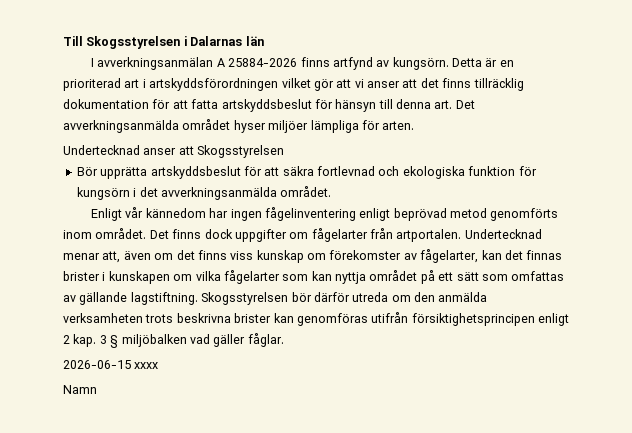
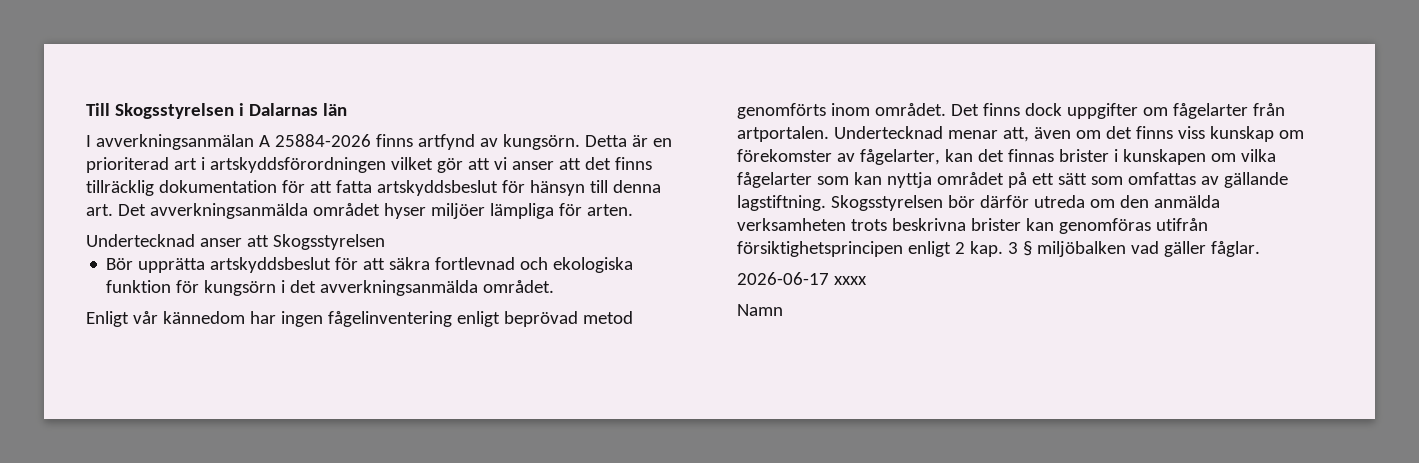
- 2026-06-15 xxxx
+ 2026-06-17 xxxx

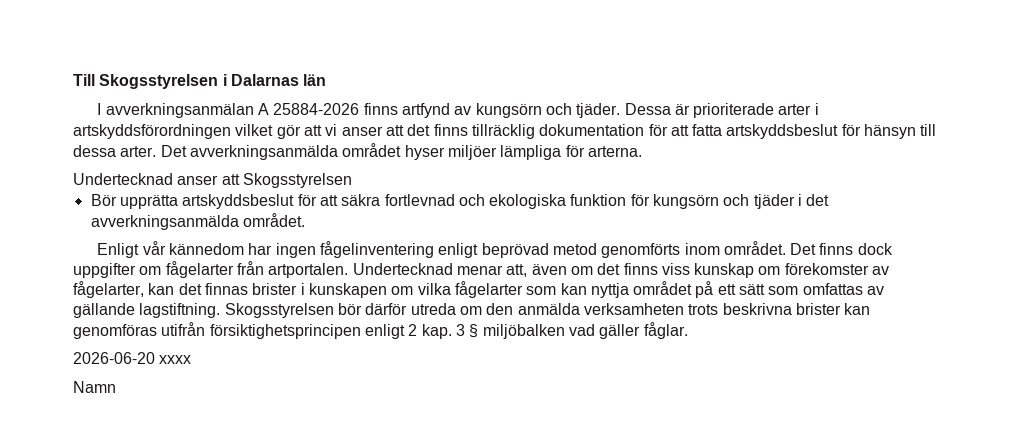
- I avverkningsanmälan A 25884-2026 finns artfynd av kungsörn. Detta är en prioriterad art i artskyddsförordningen vilket gör att vi anser att det finns tillräcklig dokumentation för att fatta artskyddsbeslut för hänsyn till denna art. Det avverkningsanmälda området hyser miljöer lämpliga för arten.
+ I avverkningsanmälan A 25884-2026 finns artfynd av kungsörn och tjäder. Dessa är prioriterade arter i artskyddsförordningen vilket gör att vi anser att det finns tillräcklig dokumentation för att fatta artskyddsbeslut för hänsyn till dessa arter. Det avverkningsanmälda området hyser miljöer lämpliga för arterna.
- Bör upprätta artskyddsbeslut för att säkra fortlevnad och ekologiska funktion för kungsörn i det avverkningsanmälda området.
+ Bör upprätta artskyddsbeslut för att säkra fortlevnad och ekologiska funktion för kungsörn och tjäder i det avverkningsanmälda området.
- 2026-06-17 xxxx
+ 2026-06-20 xxxx

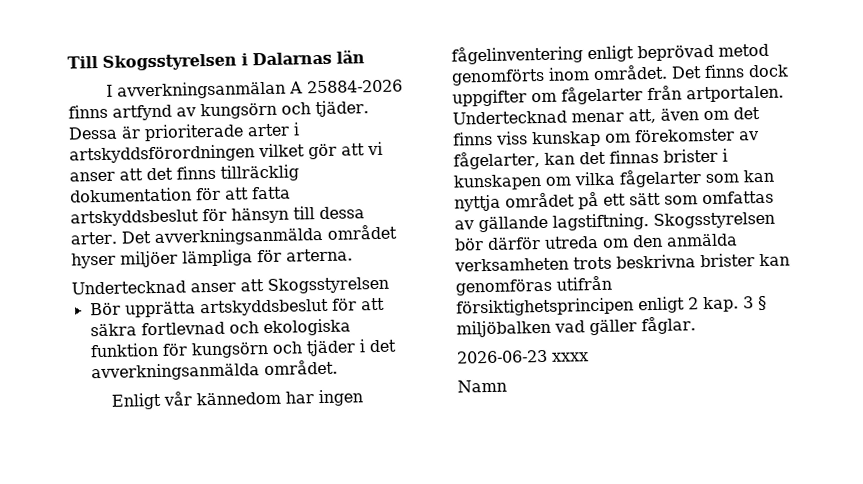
- 2026-06-20 xxxx
+ 2026-06-23 xxxx

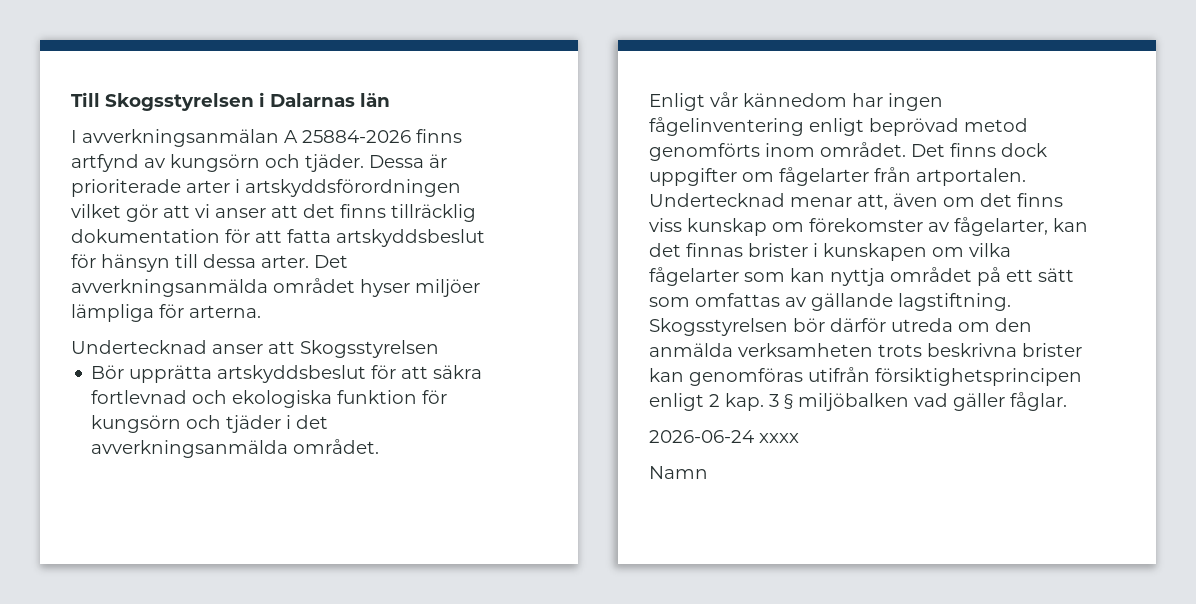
- 2026-06-23 xxxx
+ 2026-06-24 xxxx

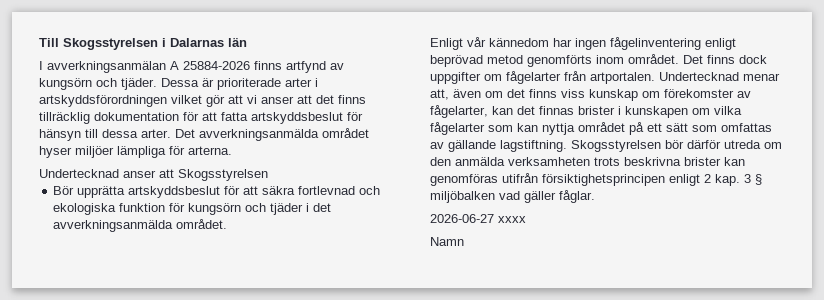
- 2026-06-24 xxxx
+ 2026-06-27 xxxx

